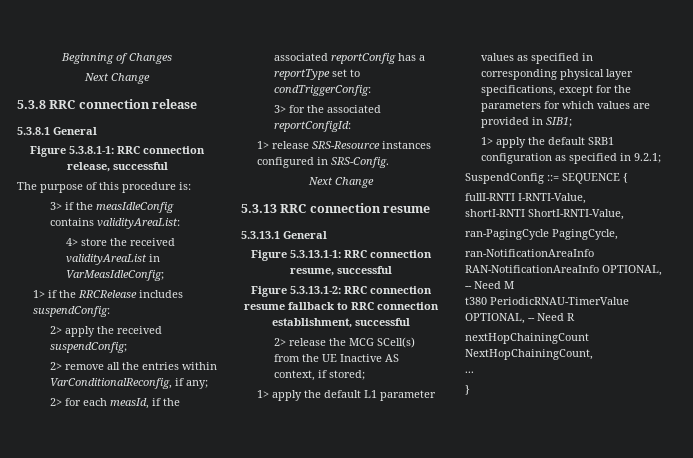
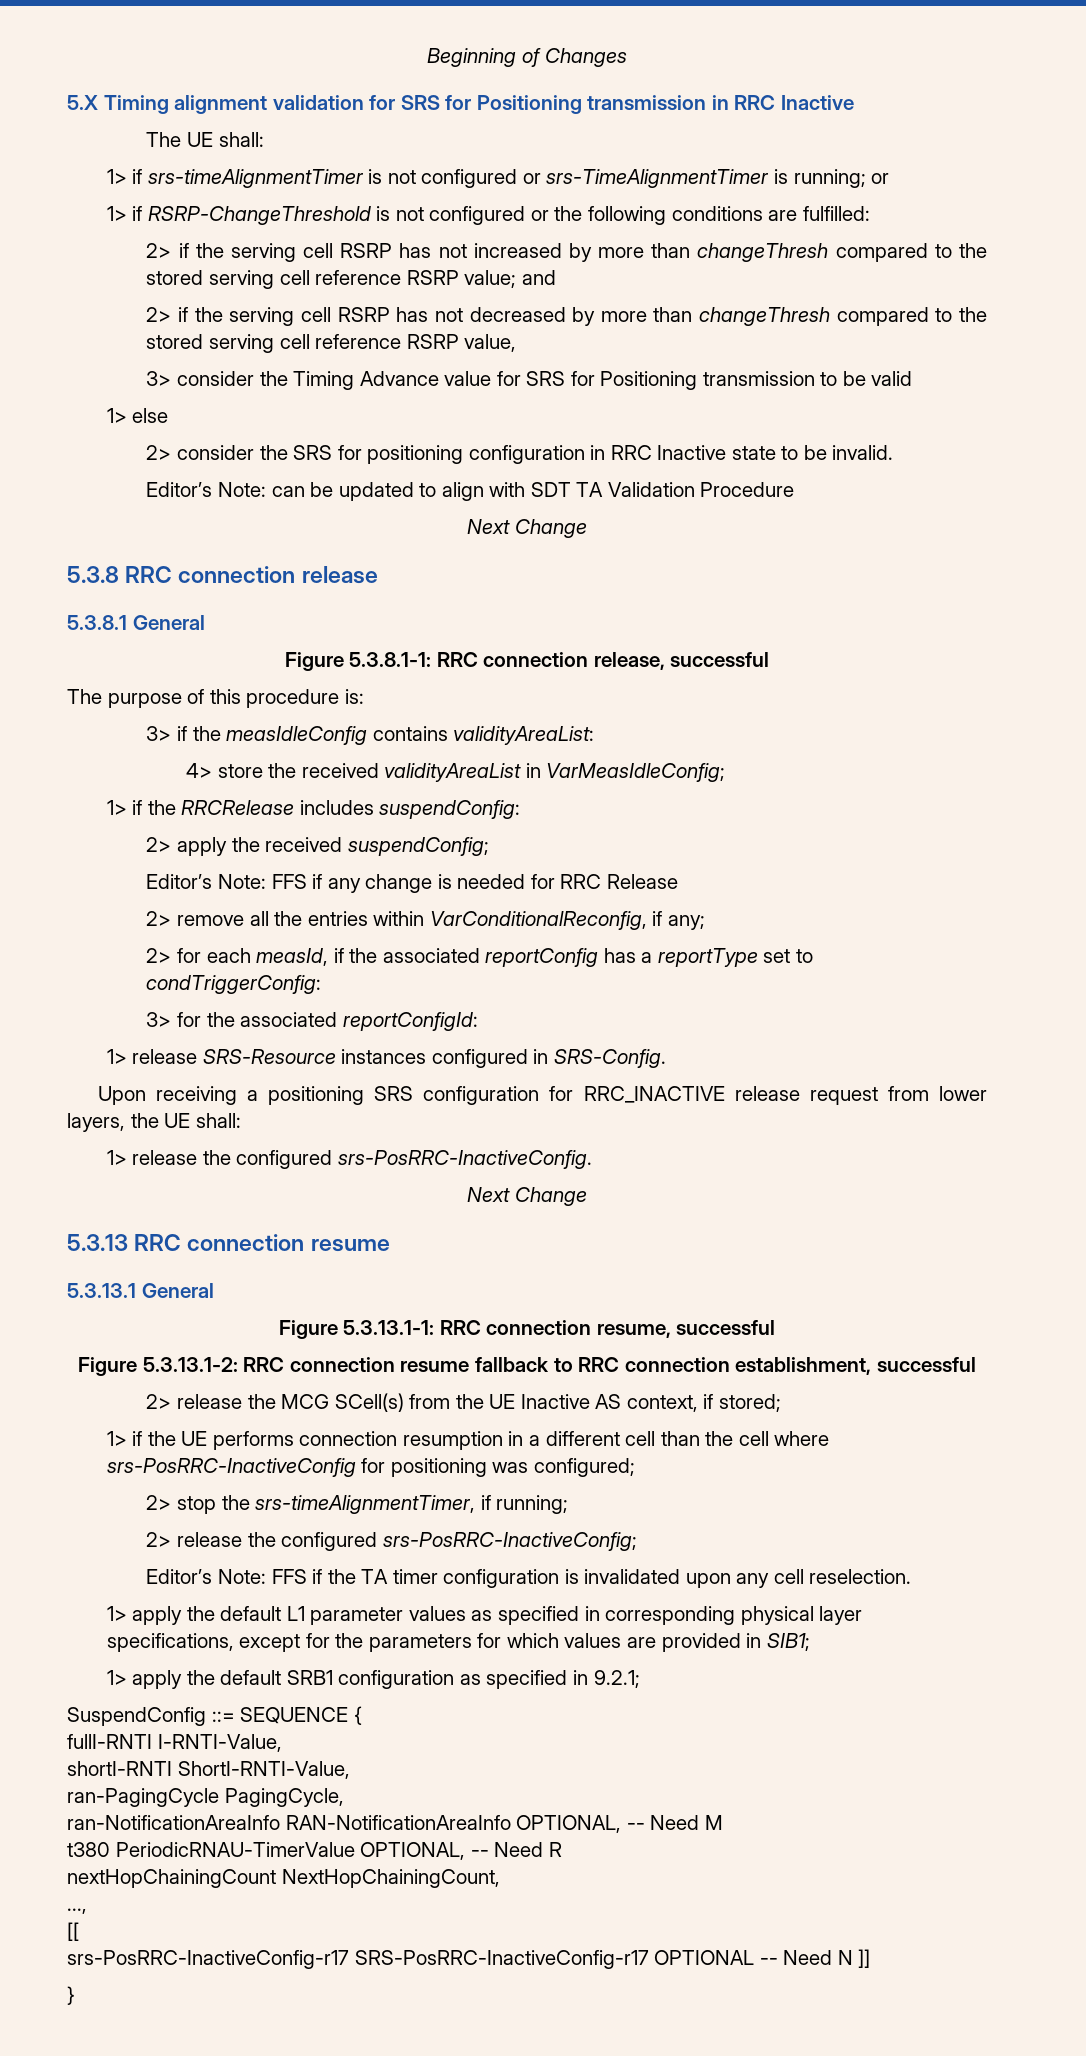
+ 5.X Timing alignment validation for SRS for Positioning transmission in RRC Inactive
+ The UE shall:
+ 1> if srs-timeAlignmentTimer is not configured or srs-TimeAlignmentTimer is running; or
+ 1> if RSRP-ChangeThreshold is not configured or the following conditions are fulfilled:
+ 2> if the serving cell RSRP has not increased by more than changeThresh compared to the stored serving cell reference RSRP value; and
+ 2> if the serving cell RSRP has not decreased by more than changeThresh compared to the stored serving cell reference RSRP value,
+ 3> consider the Timing Advance value for SRS for Positioning transmission to be valid
+ 1> else
+ 2> consider the SRS for positioning configuration in RRC Inactive state to be invalid.
+ Editor’s Note: can be updated to align with SDT TA Validation Procedure
+ Editor’s Note: FFS if any change is needed for RRC Release
+ Upon receiving a positioning SRS configuration for RRC_INACTIVE release request from lower layers, the UE shall:
+ 1> release the configured srs-PosRRC-InactiveConfig.
+ 1> if the UE performs connection resumption in a different cell than the cell where srs-PosRRC-InactiveConfig for positioning was configured;
+ 2> stop the srs-timeAlignmentTimer, if running;
+ 2> release the configured srs-PosRRC-InactiveConfig;
+ Editor’s Note: FFS if the TA timer configuration is invalidated upon any cell reselection.
- ...
+ ...,
+ [[
+ srs-PosRRC-InactiveConfig-r17 SRS-PosRRC-InactiveConfig-r17 OPTIONAL -- Need N ]]

